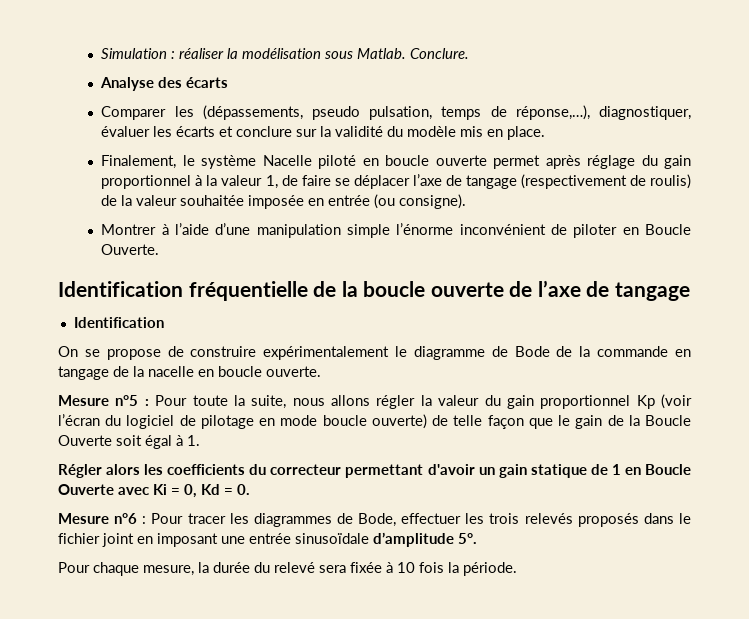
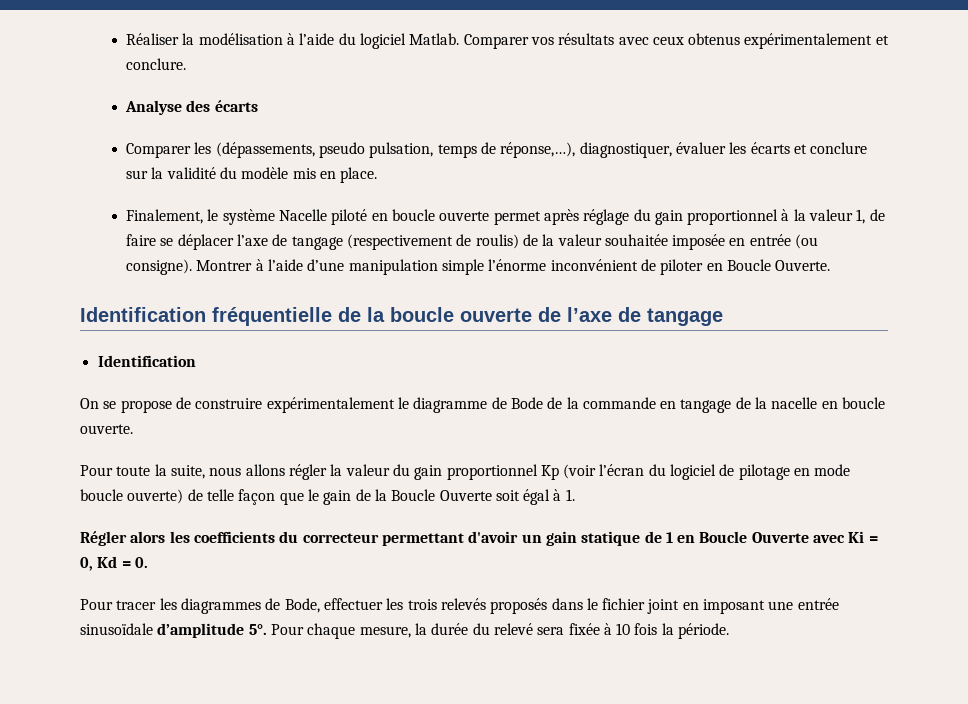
- Simulation : réaliser la modélisation sous Matlab. Conclure.
+ Réaliser la modélisation à l’aide du logiciel Matlab. Comparer vos résultats avec ceux obtenus expérimentalement et conclure.
- Finalement, le système Nacelle piloté en boucle ouverte permet après réglage du gain proportionnel à la valeur 1, de faire se déplacer l’axe de tangage (respectivement de roulis) de la valeur souhaitée imposée en entrée (ou consigne).
- Montrer à l’aide d’une manipulation simple l’énorme inconvénient de piloter en Boucle Ouverte.
+ Finalement, le système Nacelle piloté en boucle ouverte permet après réglage du gain proportionnel à la valeur 1, de faire se déplacer l’axe de tangage (respectivement de roulis) de la valeur souhaitée imposée en entrée (ou consigne). Montrer à l’aide d’une manipulation simple l’énorme inconvénient de piloter en Boucle Ouverte.
- Mesure n°5 : Pour toute la suite, nous allons régler la valeur du gain proportionnel Kp (voir l’écran du logiciel de pilotage en mode boucle ouverte) de telle façon que le gain de la Boucle Ouverte soit égal à 1.
+ Pour toute la suite, nous allons régler la valeur du gain proportionnel Kp (voir l’écran du logiciel de pilotage en mode boucle ouverte) de telle façon que le gain de la Boucle Ouverte soit égal à 1.
- Mesure n°6 : Pour tracer les diagrammes de Bode, effectuer les trois relevés proposés dans le fichier joint en imposant une entrée sinusoïdale d’amplitude 5°.
- Pour chaque mesure, la durée du relevé sera fixée à 10 fois la période.
+ Pour tracer les diagrammes de Bode, effectuer les trois relevés proposés dans le fichier joint en imposant une entrée sinusoïdale d’amplitude 5°. Pour chaque mesure, la durée du relevé sera fixée à 10 fois la période.

